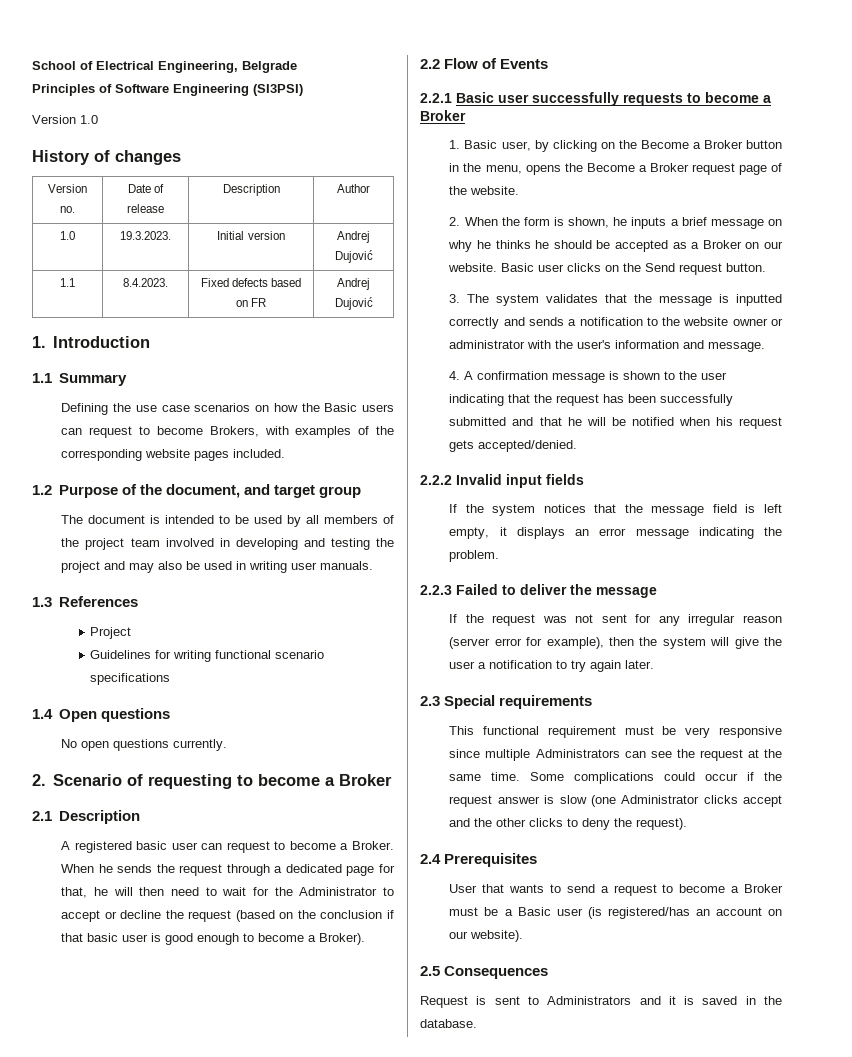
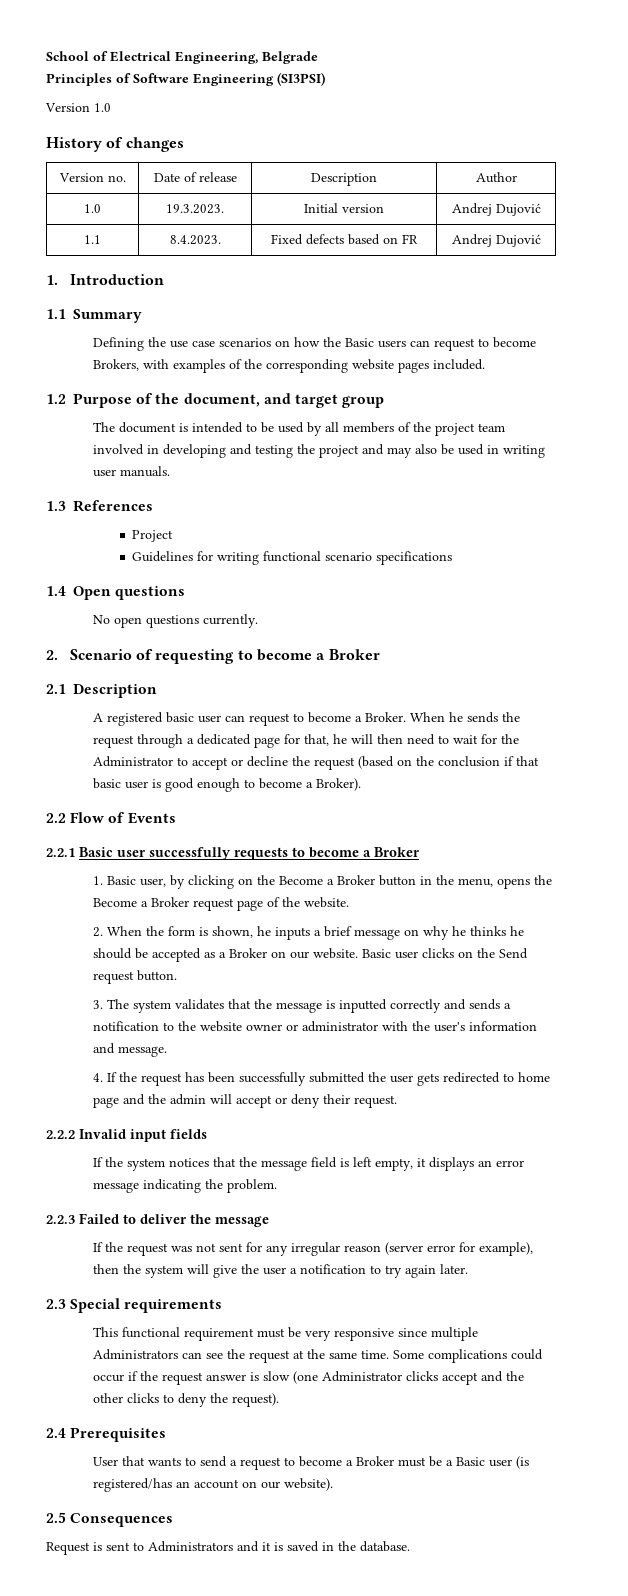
- 4. A confirmation message is shown to the user indicating that the request has been successfully submitted and that he will be notified when his request gets accepted/denied.
+ 4. If the request has been successfully submitted the user gets redirected to home page and the admin will accept or deny their request.

